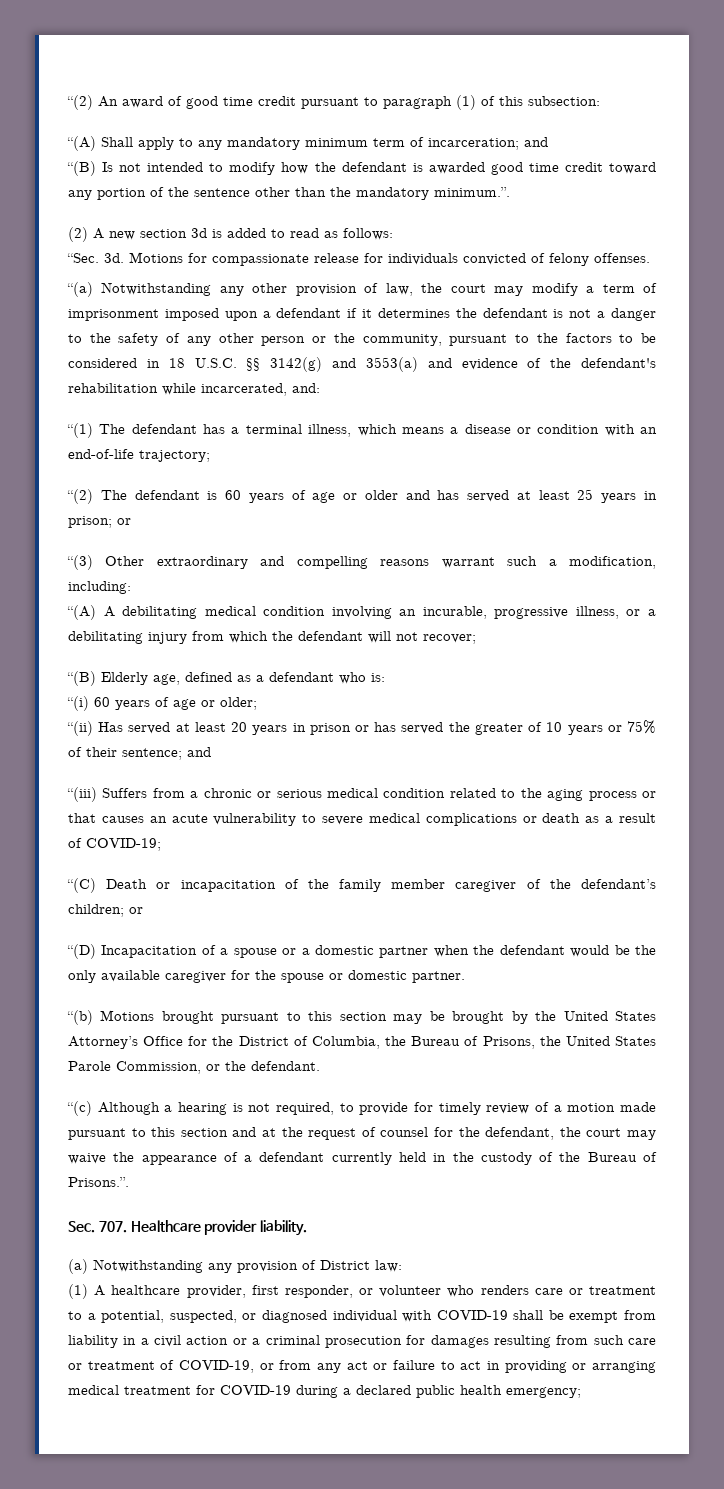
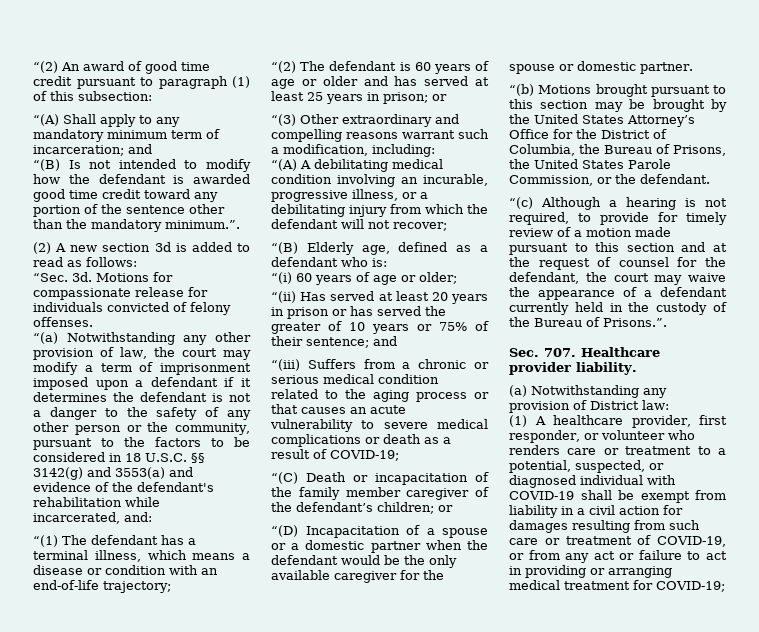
- (1) A healthcare provider, first responder, or volunteer who renders care or treatment to a potential, suspected, or diagnosed individual with COVID-19 shall be exempt from liability in a civil action or a criminal prosecution for damages resulting from such care or treatment of COVID-19, or from any act or failure to act in providing or arranging medical treatment for COVID-19 during a declared public health emergency;
+ (1) A healthcare provider, first responder, or volunteer who renders care or treatment to a potential, suspected, or diagnosed individual with COVID-19 shall be exempt from liability in a civil action for damages resulting from such care or treatment of COVID-19, or from any act or failure to act in providing or arranging medical treatment for COVID-19;

